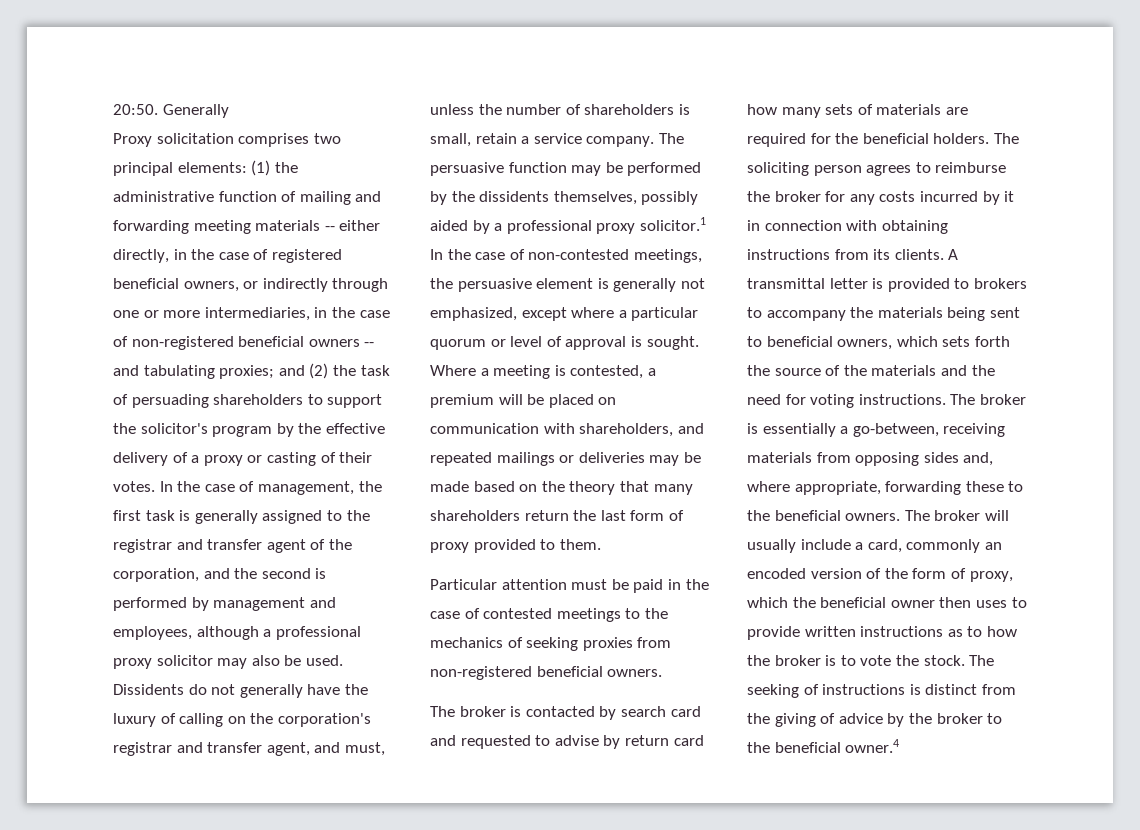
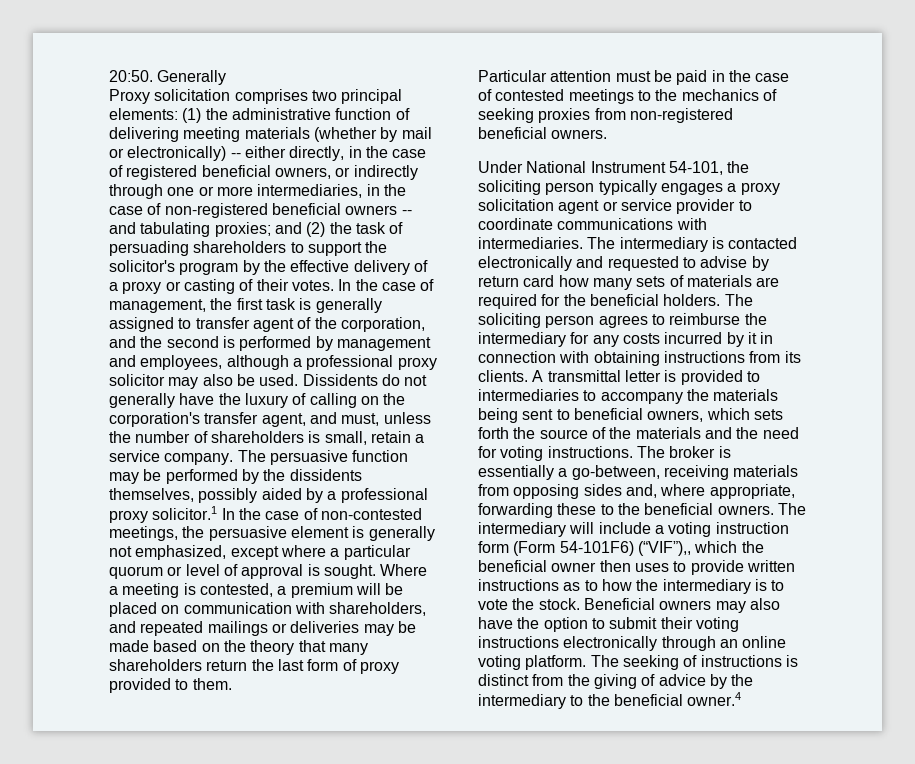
- (1) the administrative function of mailing and forwarding meeting materials -- either directly, in the case of registered beneficial owners, or indirectly through one or more intermediaries, in the case of non-registered beneficial owners -- and tabulating proxies;
+ (1) the administrative function of delivering meeting materials (whether by mail or electronically) -- either directly, in the case of registered beneficial owners, or indirectly through one or more intermediaries, in the case of non-registered beneficial owners -- and tabulating proxies;
- In the case of management, the first task is generally assigned to the registrar and transfer agent of the corporation, and the second is performed by management and employees, although a professional proxy solicitor may also be used.
+ In the case of management, the first task is generally assigned to transfer agent of the corporation, and the second is performed by management and employees, although a professional proxy solicitor may also be used.
- Dissidents do not generally have the luxury of calling on the corporation's registrar and transfer agent, and must, unless the number of shareholders is small, retain a service company.
+ Dissidents do not generally have the luxury of calling on the corporation's transfer agent, and must, unless the number of shareholders is small, retain a service company.
- The broker is contacted by search card and requested to advise by return card how many sets of materials are required for the beneficial holders.
+ Under National Instrument 54-101, the soliciting person typically engages a proxy solicitation agent or service provider to coordinate communications with intermediaries. The intermediary is contacted electronically and requested to advise by return card how many sets of materials are required for the beneficial holders.
- The soliciting person agrees to reimburse the broker for any costs incurred by it in connection with obtaining instructions from its clients.
+ The soliciting person agrees to reimburse the intermediary for any costs incurred by it in connection with obtaining instructions from its clients.
- A transmittal letter is provided to brokers to accompany the materials being sent to beneficial owners, which sets forth the source of the materials and the need for voting instructions.
+ A transmittal letter is provided to intermediaries to accompany the materials being sent to beneficial owners, which sets forth the source of the materials and the need for voting instructions.
- The broker will usually include a card, commonly an encoded version of the form of proxy, which the beneficial owner then uses to provide written instructions as to how the broker is to vote the stock.
+ The intermediary will include a voting instruction form (Form 54-101F6) (“VIF”),, which the beneficial owner then uses to provide written instructions as to how the intermediary is to vote the stock.
+ Beneficial owners may also have the option to submit their voting instructions electronically through an online voting platform.
- The seeking of instructions is distinct from the giving of advice by the broker to the beneficial owner.4
+ The seeking of instructions is distinct from the giving of advice by the intermediary to the beneficial owner.4

